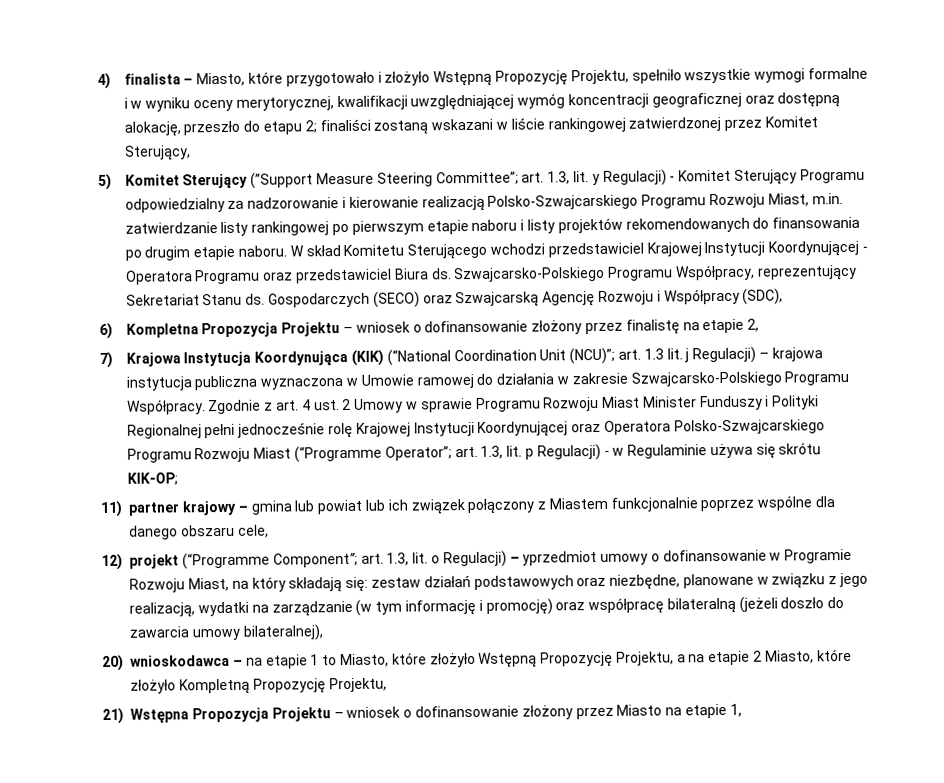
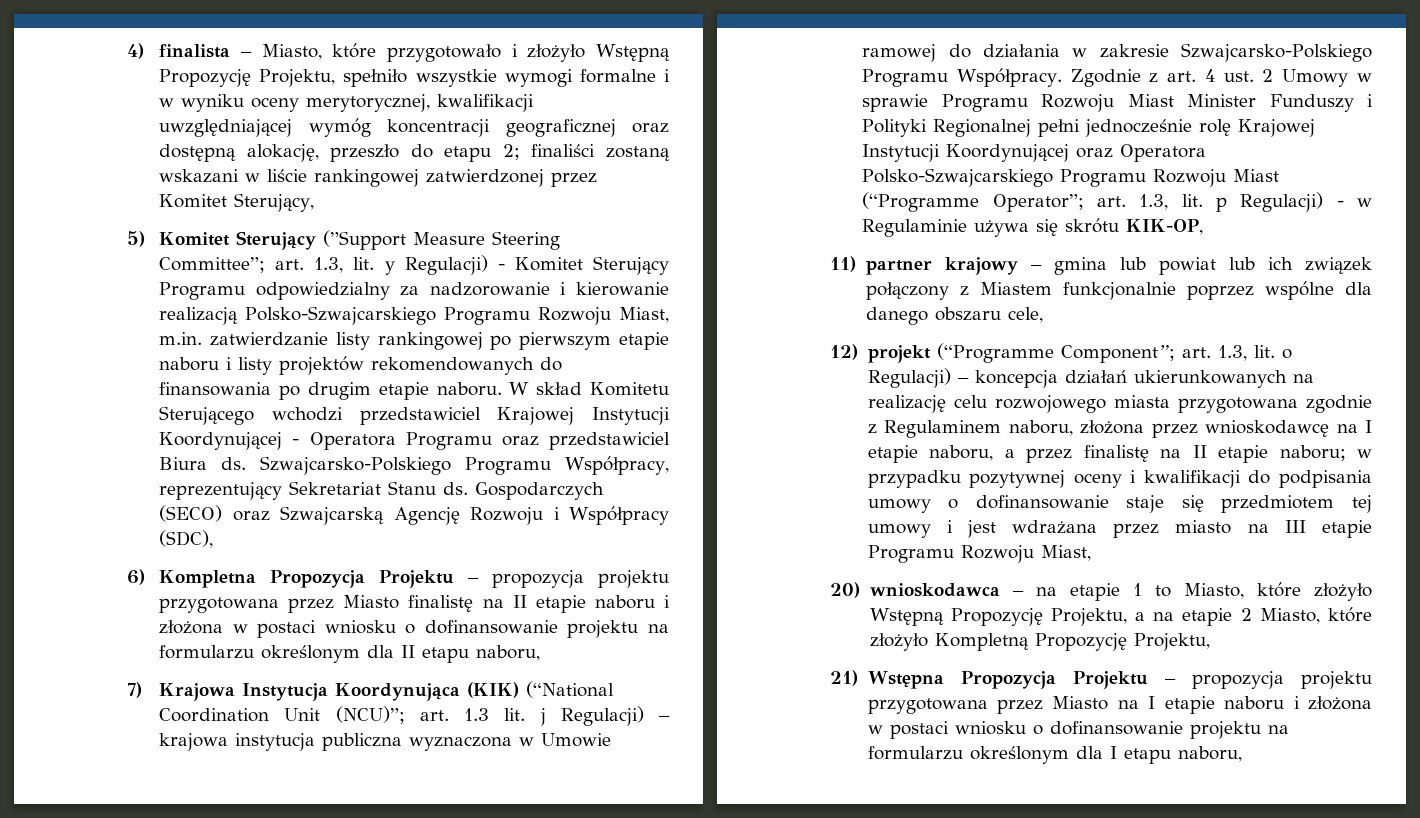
- 6) Kompletna Propozycja Projektu – wniosek o dofinansowanie złożony przez finalistę na etapie 2,
+ 6) Kompletna Propozycja Projektu – propozycja projektu przygotowana przez Miasto finalistę na II etapie naboru i złożona w postaci wniosku o dofinansowanie projektu na formularzu określonym dla II etapu naboru,
- Zgodnie z art. 4 ust. 2 Umowy w sprawie Programu Rozwoju Miast Minister Funduszy i Polityki Regionalnej pełni jednocześnie rolę Krajowej Instytucji Koordynującej oraz Operatora Polsko-Szwajcarskiego Programu Rozwoju Miast (“Programme Operator”; art. 1.3, lit. p Regulacji) - w Regulaminie używa się skrótu KIK-OP;
+ Zgodnie z art. 4 ust. 2 Umowy w sprawie Programu Rozwoju Miast Minister Funduszy i Polityki Regionalnej pełni jednocześnie rolę Krajowej Instytucji Koordynującej oraz Operatora Polsko-Szwajcarskiego Programu Rozwoju Miast (“Programme Operator”; art. 1.3, lit. p Regulacji) - w Regulaminie używa się skrótu KIK-OP,
- 12) projekt (“Programme Component”; art. 1.3, lit. o Regulacji) – yprzedmiot umowy o dofinansowanie w Programie Rozwoju Miast, na który składają się: zestaw działań podstawowych oraz niezbędne, planowane w związku z jego realizacją, wydatki na zarządzanie (w tym informację i promocję) oraz współpracę bilateralną (jeżeli doszło do zawarcia umowy bilateralnej),
+ 12) projekt (“Programme Component”; art. 1.3, lit. o Regulacji) – koncepcja działań ukierunkowanych na realizację celu rozwojowego miasta przygotowana zgodnie z Regulaminem naboru, złożona przez wnioskodawcę na I etapie naboru, a przez finalistę na II etapie naboru; w przypadku pozytywnej oceny i kwalifikacji do podpisania umowy o dofinansowanie staje się przedmiotem tej umowy i jest wdrażana przez miasto na III etapie Programu Rozwoju Miast,
- 21) Wstępna Propozycja Projektu – wniosek o dofinansowanie złożony przez Miasto na etapie 1,
+ 21) Wstępna Propozycja Projektu – propozycja projektu przygotowana przez Miasto na I etapie naboru i złożona w postaci wniosku o dofinansowanie projektu na formularzu określonym dla I etapu naboru,

